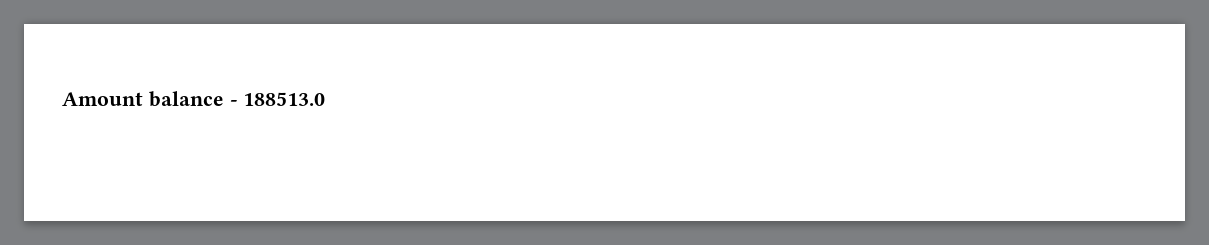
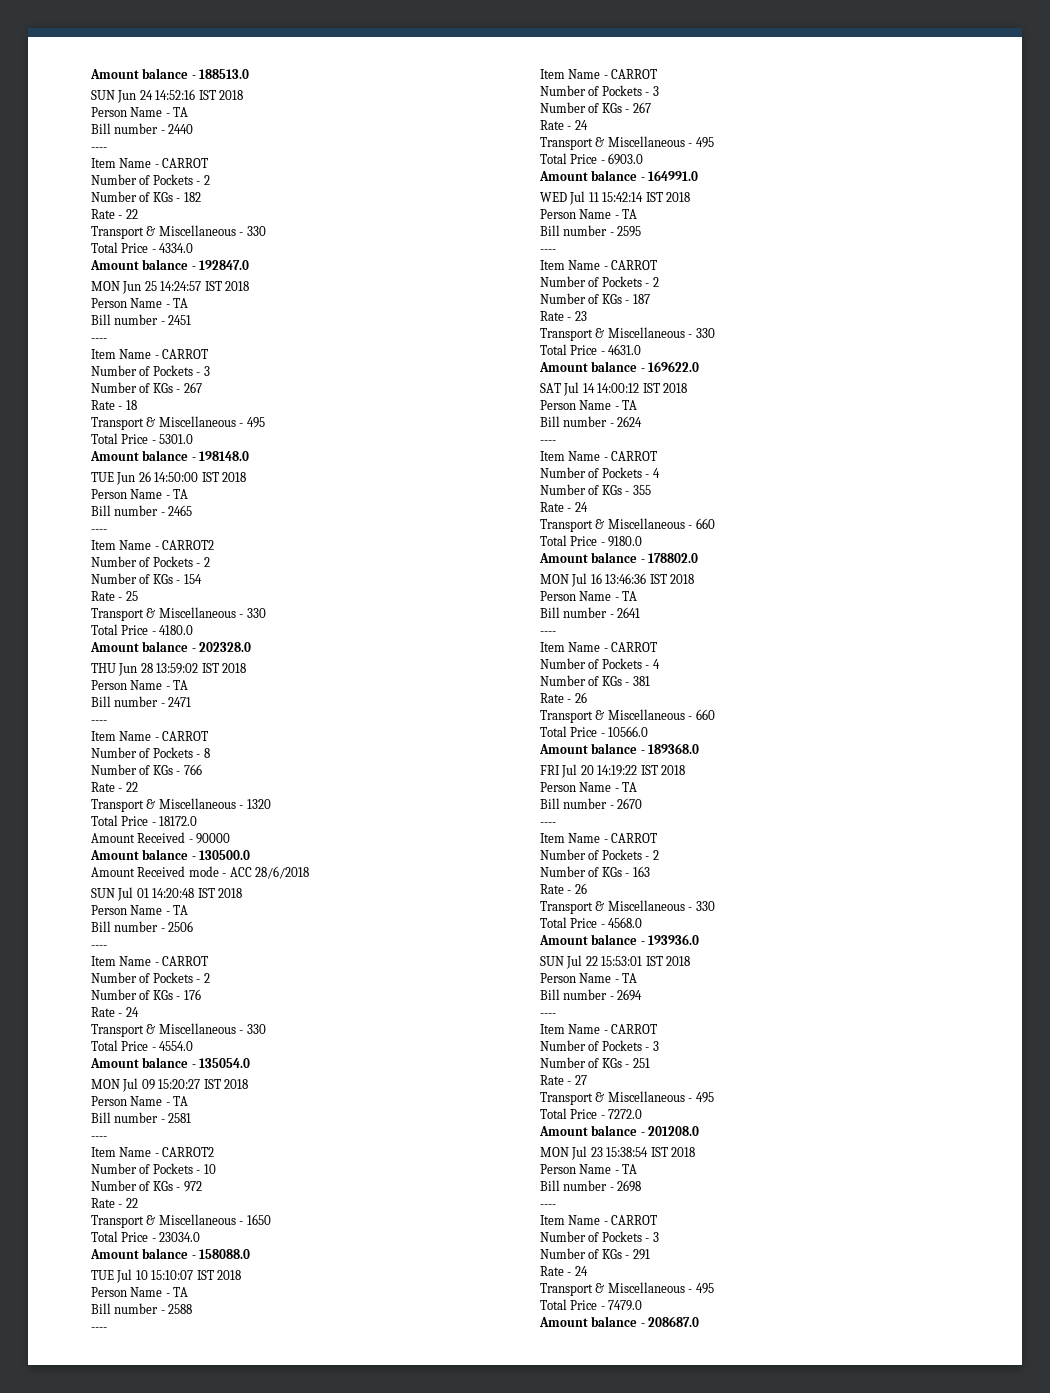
+ SUN Jun 24 14:52:16 IST 2018
+ Person Name - TA
+ Bill number - 2440
+ ----
+ Item Name - CARROT
+ Number of Pockets - 2
+ Number of KGs - 182
+ Rate - 22
+ Transport & Miscellaneous - 330
+ Total Price - 4334.0
+ Amount balance - 192847.0
+ MON Jun 25 14:24:57 IST 2018
+ Person Name - TA
+ Bill number - 2451
+ ----
+ Item Name - CARROT
+ Number of Pockets - 3
+ Number of KGs - 267
+ Rate - 18
+ Transport & Miscellaneous - 495
+ Total Price - 5301.0
+ Amount balance - 198148.0
+ TUE Jun 26 14:50:00 IST 2018
+ Person Name - TA
+ Bill number - 2465
+ ----
+ Item Name - CARROT2
+ Number of Pockets - 2
+ Number of KGs - 154
+ Rate - 25
+ Transport & Miscellaneous - 330
+ Total Price - 4180.0
+ Amount balance - 202328.0
+ THU Jun 28 13:59:02 IST 2018
+ Person Name - TA
+ Bill number - 2471
+ ----
+ Item Name - CARROT
+ Number of Pockets - 8
+ Number of KGs - 766
+ Rate - 22
+ Transport & Miscellaneous - 1320
+ Total Price - 18172.0
+ Amount Received - 90000
+ Amount balance - 130500.0
+ Amount Received mode - ACC 28/6/2018
+ SUN Jul 01 14:20:48 IST 2018
+ Person Name - TA
+ Bill number - 2506
+ ----
+ Item Name - CARROT
+ Number of Pockets - 2
+ Number of KGs - 176
+ Rate - 24
+ Transport & Miscellaneous - 330
+ Total Price - 4554.0
+ Amount balance - 135054.0
+ MON Jul 09 15:20:27 IST 2018
+ Person Name - TA
+ Bill number - 2581
+ ----
+ Item Name - CARROT2
+ Number of Pockets - 10
+ Number of KGs - 972
+ Rate - 22
+ Transport & Miscellaneous - 1650
+ Total Price - 23034.0
+ Amount balance - 158088.0
+ TUE Jul 10 15:10:07 IST 2018
+ Person Name - TA
+ Bill number - 2588
+ ----
+ Item Name - CARROT
+ Number of Pockets - 3
+ Number of KGs - 267
+ Rate - 24
+ Transport & Miscellaneous - 495
+ Total Price - 6903.0
+ Amount balance - 164991.0
+ WED Jul 11 15:42:14 IST 2018
+ Person Name - TA
+ Bill number - 2595
+ ----
+ Item Name - CARROT
+ Number of Pockets - 2
+ Number of KGs - 187
+ Rate - 23
+ Transport & Miscellaneous - 330
+ Total Price - 4631.0
+ Amount balance - 169622.0
+ SAT Jul 14 14:00:12 IST 2018
+ Person Name - TA
+ Bill number - 2624
+ ----
+ Item Name - CARROT
+ Number of Pockets - 4
+ Number of KGs - 355
+ Rate - 24
+ Transport & Miscellaneous - 660
+ Total Price - 9180.0
+ Amount balance - 178802.0
+ MON Jul 16 13:46:36 IST 2018
+ Person Name - TA
+ Bill number - 2641
+ ----
+ Item Name - CARROT
+ Number of Pockets - 4
+ Number of KGs - 381
+ Rate - 26
+ Transport & Miscellaneous - 660
+ Total Price - 10566.0
+ Amount balance - 189368.0
+ FRI Jul 20 14:19:22 IST 2018
+ Person Name - TA
+ Bill number - 2670
+ ----
+ Item Name - CARROT
+ Number of Pockets - 2
+ Number of KGs - 163
+ Rate - 26
+ Transport & Miscellaneous - 330
+ Total Price - 4568.0
+ Amount balance - 193936.0
+ SUN Jul 22 15:53:01 IST 2018
+ Person Name - TA
+ Bill number - 2694
+ ----
+ Item Name - CARROT
+ Number of Pockets - 3
+ Number of KGs - 251
+ Rate - 27
+ Transport & Miscellaneous - 495
+ Total Price - 7272.0
+ Amount balance - 201208.0
+ MON Jul 23 15:38:54 IST 2018
+ Person Name - TA
+ Bill number - 2698
+ ----
+ Item Name - CARROT
+ Number of Pockets - 3
+ Number of KGs - 291
+ Rate - 24
+ Transport & Miscellaneous - 495
+ Total Price - 7479.0
+ Amount balance - 208687.0

